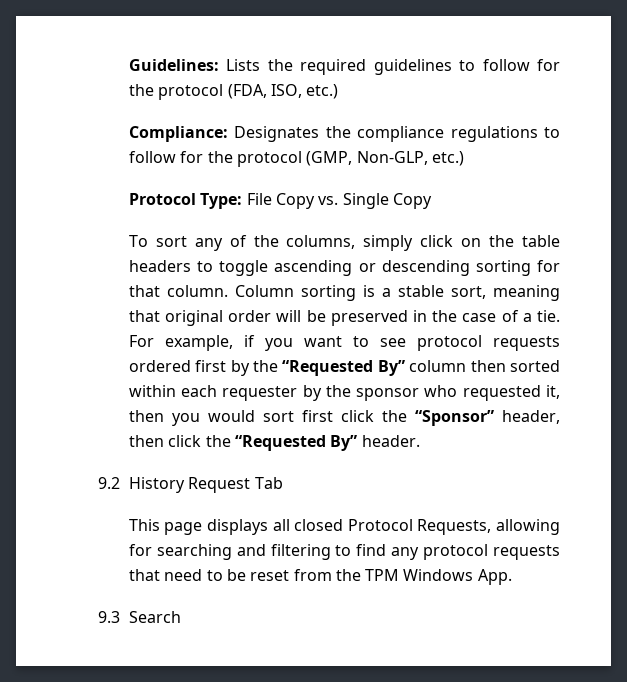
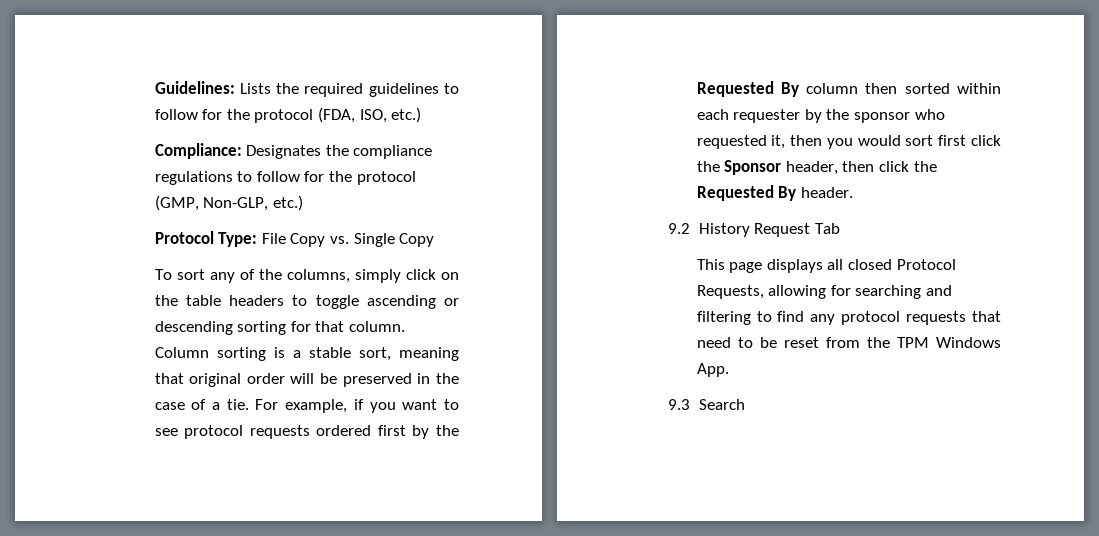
- For example, if you want to see protocol requests ordered first by the “Requested By” column then sorted within each requester by the sponsor who requested it, then you would sort first click the “Sponsor” header, then click the “Requested By” header.
+ For example, if you want to see protocol requests ordered first by the Requested By column then sorted within each requester by the sponsor who requested it, then you would sort first click the Sponsor header, then click the Requested By header.

